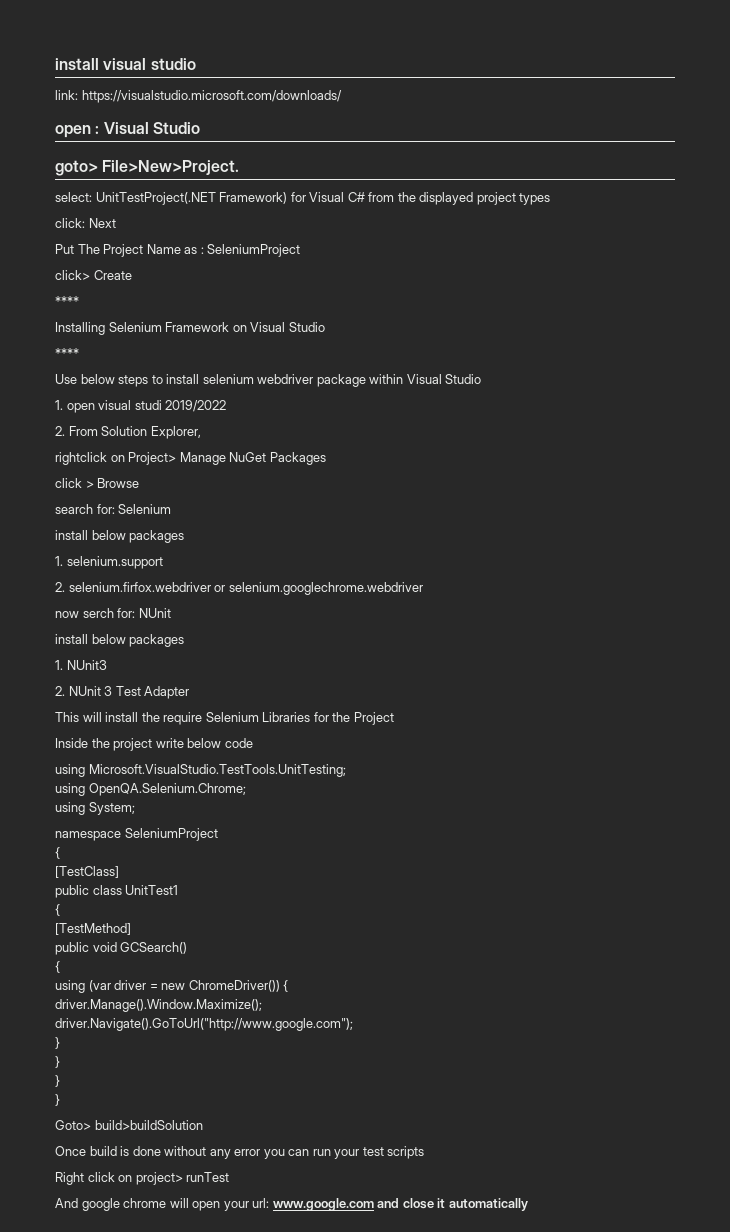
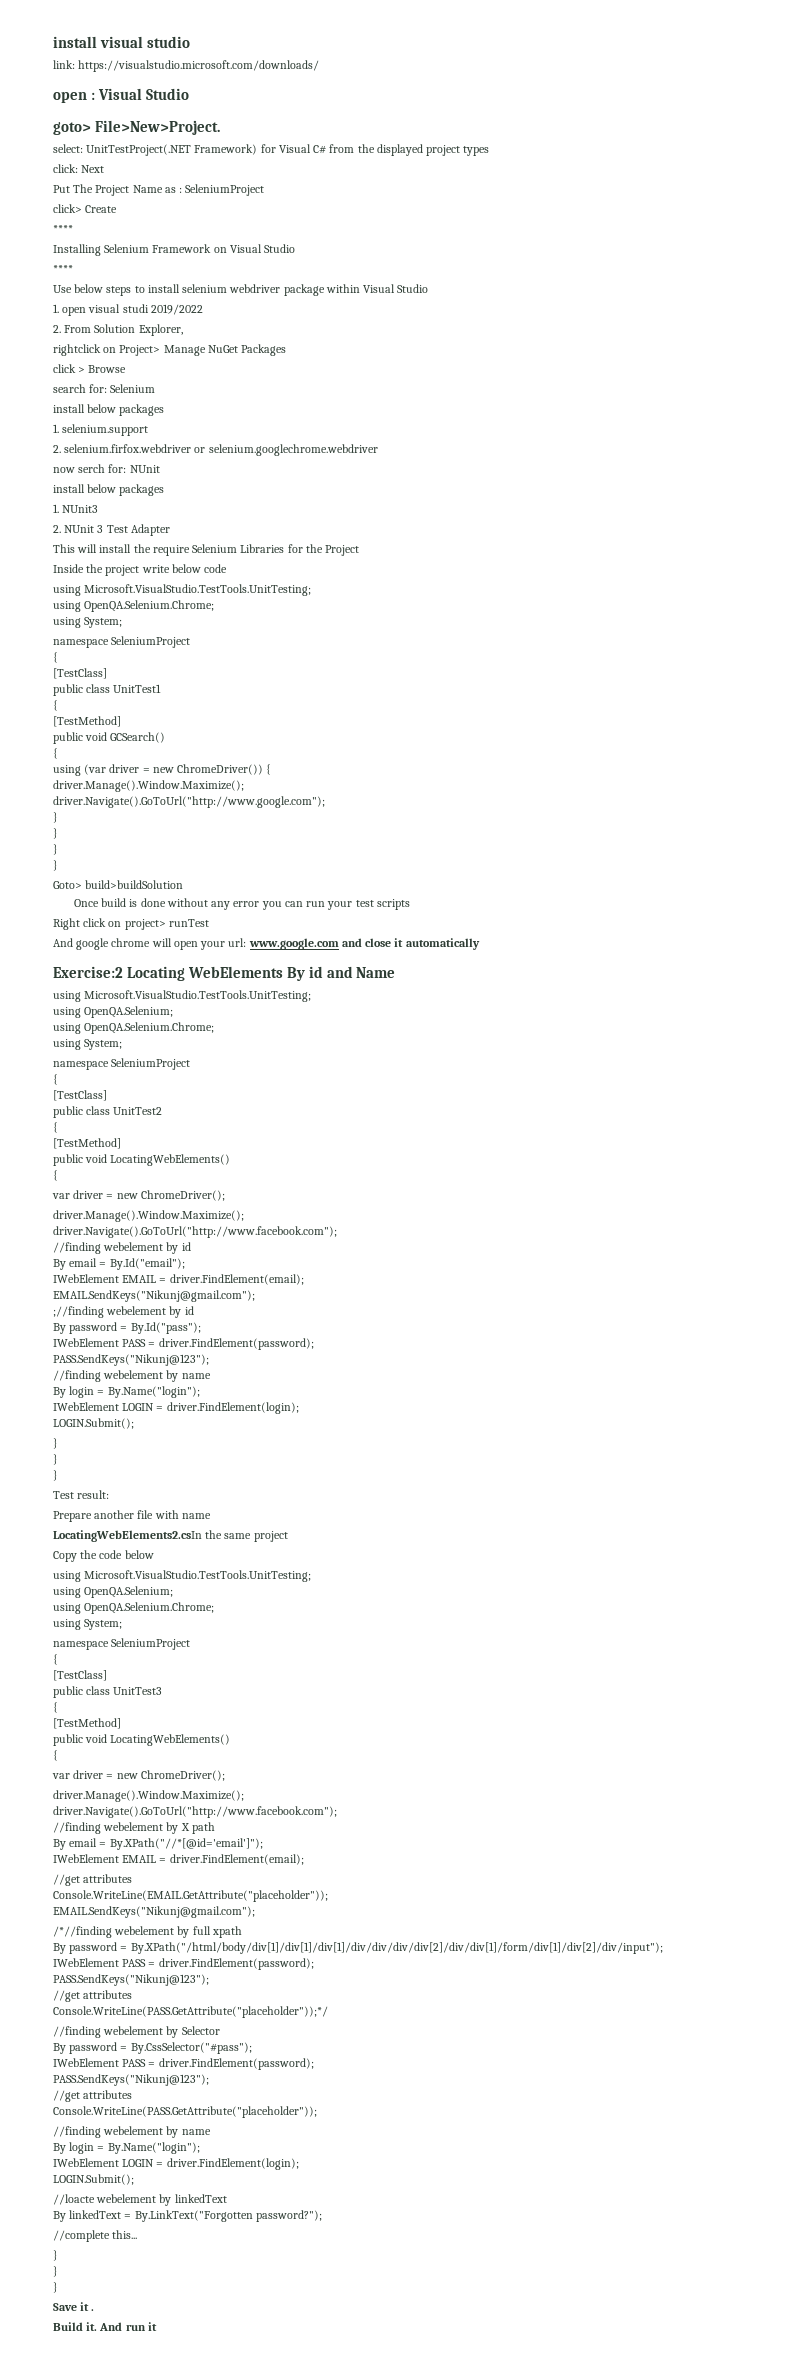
+ Exercise:2 Locating WebElements By id and Name
+ using Microsoft.VisualStudio.TestTools.UnitTesting;
+ using OpenQA.Selenium;
+ using OpenQA.Selenium.Chrome;
+ using System;
+ namespace SeleniumProject
+ {
+ [TestClass]
+ public class UnitTest2
+ {
+ [TestMethod]
+ public void LocatingWebElements()
+ {
+ var driver = new ChromeDriver();
+ driver.Manage().Window.Maximize();
+ driver.Navigate().GoToUrl("http://www.facebook.com");
+ //finding webelement by id
+ By email = By.Id("email");
+ IWebElement EMAIL = driver.FindElement(email);
+ EMAIL.SendKeys("Nikunj@gmail.com");
+ ;//finding webelement by id
+ By password = By.Id("pass");
+ IWebElement PASS = driver.FindElement(password);
+ PASS.SendKeys("Nikunj@123");
+ //finding webelement by name
+ By login = By.Name("login");
+ IWebElement LOGIN = driver.FindElement(login);
+ LOGIN.Submit();
+ }
+ }
+ }
+ Test result:
+ Prepare another file with name
+ LocatingWebElements2.csIn the same project
+ Copy the code below
+ using Microsoft.VisualStudio.TestTools.UnitTesting;
+ using OpenQA.Selenium;
+ using OpenQA.Selenium.Chrome;
+ using System;
+ namespace SeleniumProject
+ {
+ [TestClass]
+ public class UnitTest3
+ {
+ [TestMethod]
+ public void LocatingWebElements()
+ {
+ var driver = new ChromeDriver();
+ driver.Manage().Window.Maximize();
+ driver.Navigate().GoToUrl("http://www.facebook.com");
+ //finding webelement by X path
+ By email = By.XPath("//*[@id='email']");
+ IWebElement EMAIL = driver.FindElement(email);
+ //get attributes
+ Console.WriteLine(EMAIL.GetAttribute("placeholder"));
+ EMAIL.SendKeys("Nikunj@gmail.com");
+ /*//finding webelement by full xpath
+ By password = By.XPath("/html/body/div[1]/div[1]/div[1]/div/div/div/div[2]/div/div[1]/form/div[1]/div[2]/div/input");
+ IWebElement PASS = driver.FindElement(password);
+ PASS.SendKeys("Nikunj@123");
+ //get attributes
+ Console.WriteLine(PASS.GetAttribute("placeholder"));*/
+ //finding webelement by Selector
+ By password = By.CssSelector("#pass");
+ IWebElement PASS = driver.FindElement(password);
+ PASS.SendKeys("Nikunj@123");
+ //get attributes
+ Console.WriteLine(PASS.GetAttribute("placeholder"));
+ //finding webelement by name
+ By login = By.Name("login");
+ IWebElement LOGIN = driver.FindElement(login);
+ LOGIN.Submit();
+ //loacte webelement by linkedText
+ By linkedText = By.LinkText("Forgotten password?");
+ //complete this...
+ }
+ }
+ }
+ Save it .
+ Build it. And run it

